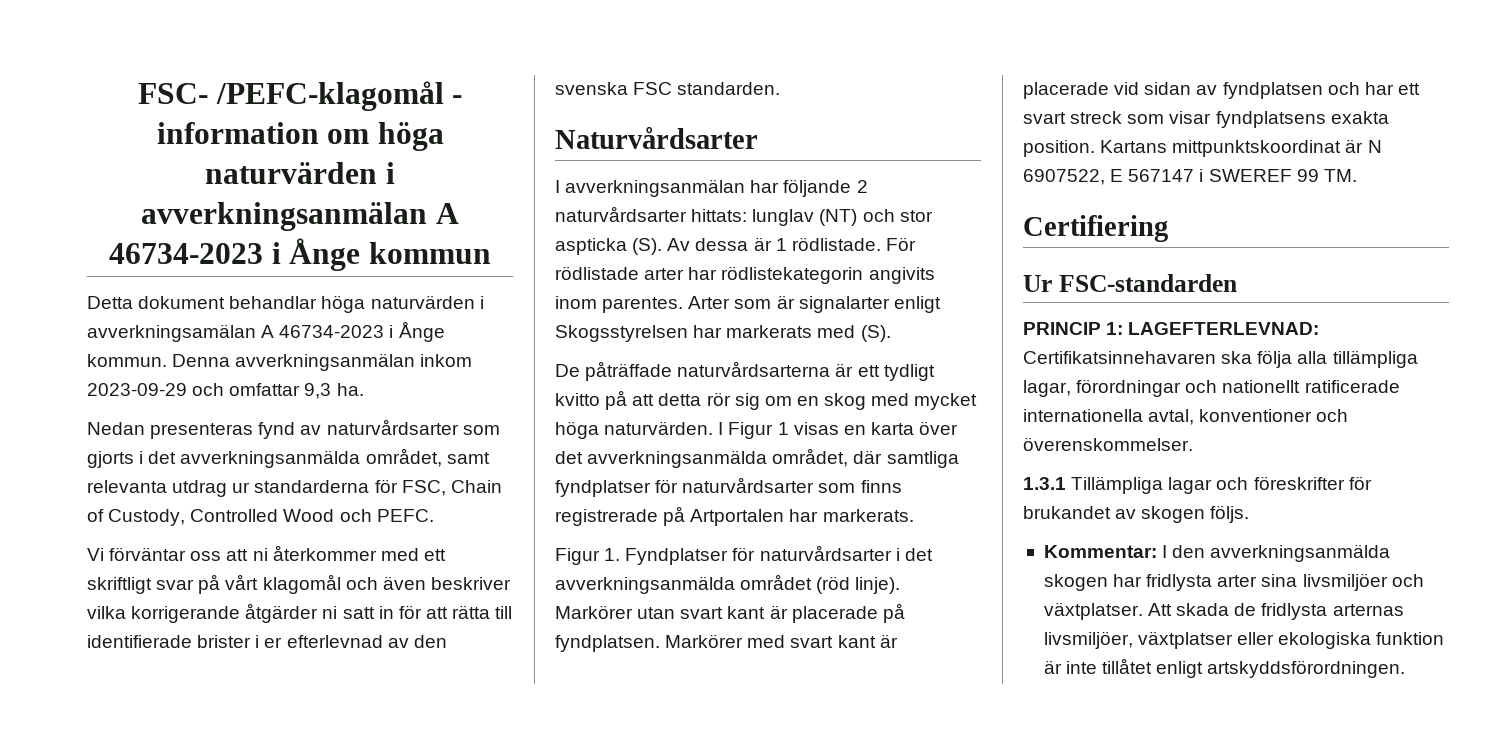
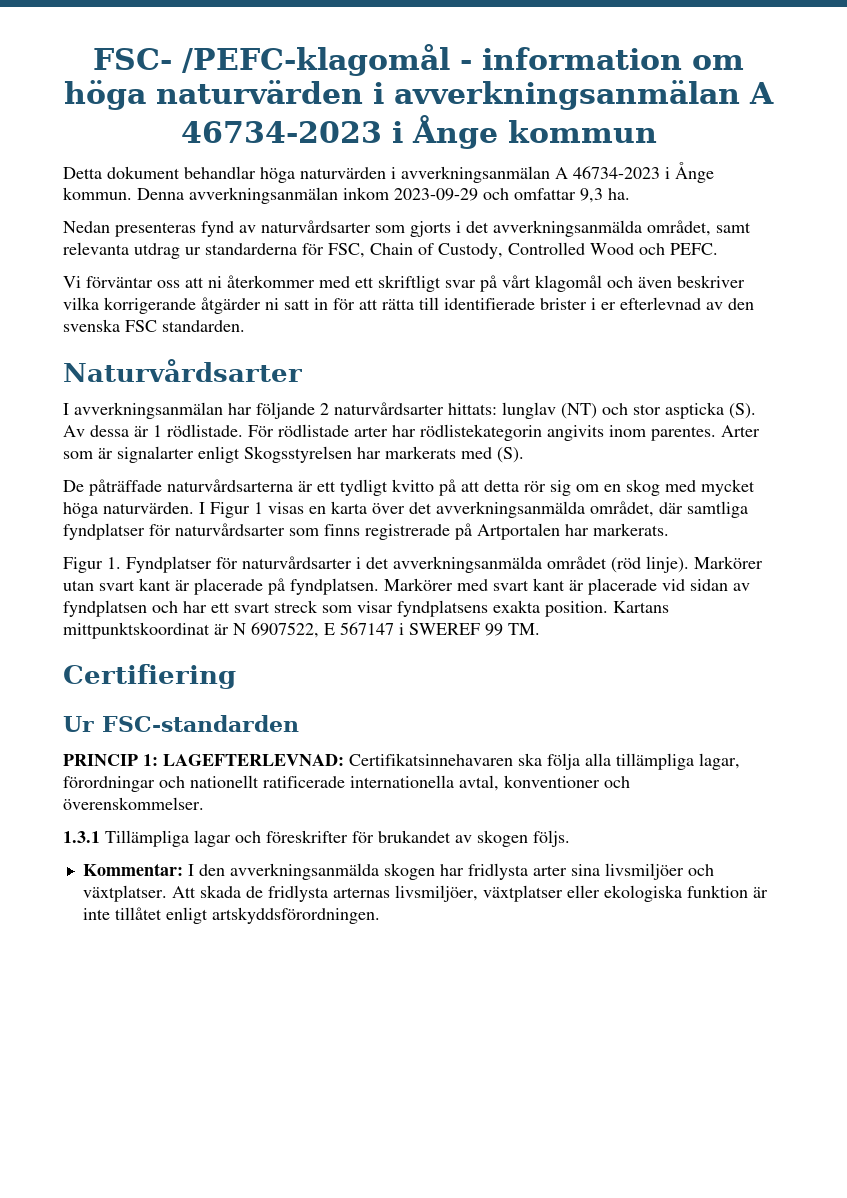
- Detta dokument behandlar höga naturvärden i avverkningsamälan A 46734-2023 i Ånge kommun.
+ Detta dokument behandlar höga naturvärden i avverkningsanmälan A 46734-2023 i Ånge kommun.

